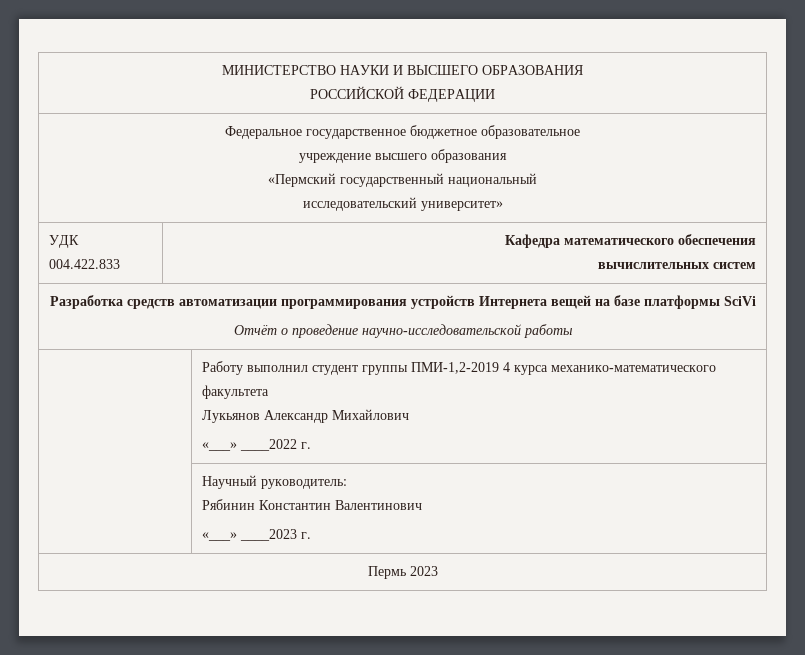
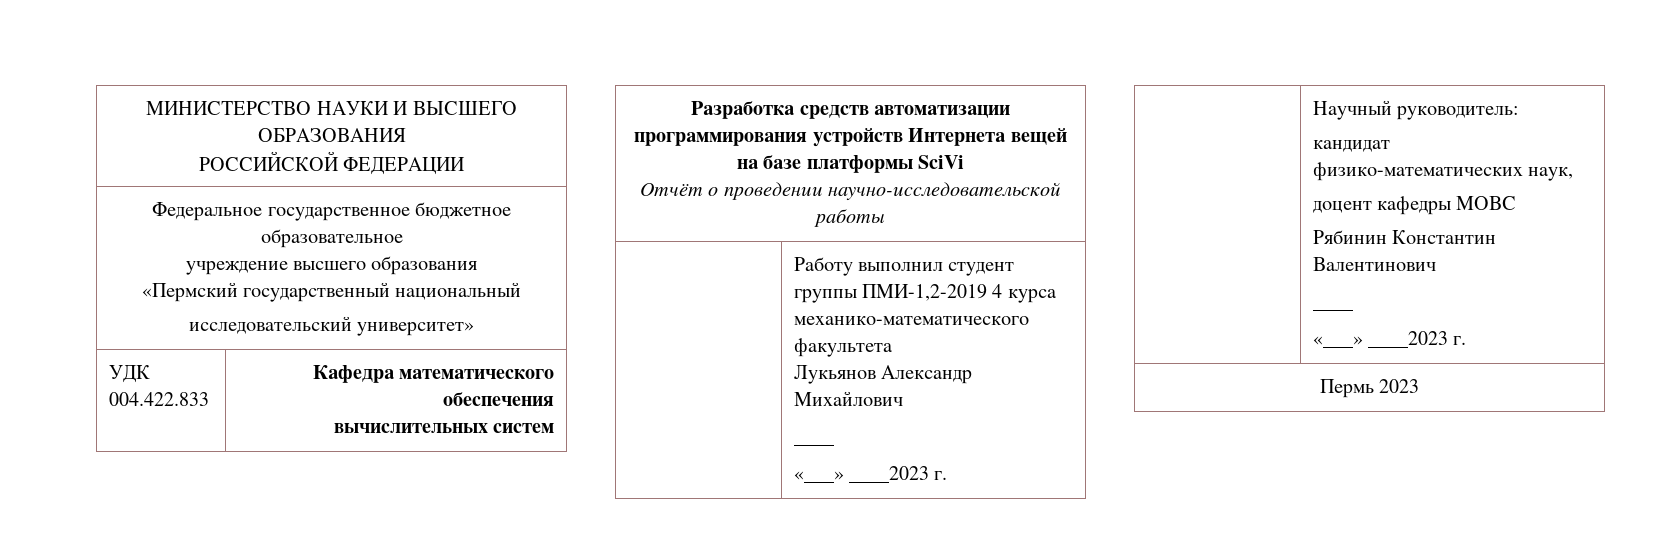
  Разработка средств автоматизации программирования устройств Интернета вещей на базе платформы SciVi
- Отчёт о проведение научно-исследовательской работы
+ Отчёт о проведении научно-исследовательской работы
  | Работу выполнил студент группы ПМИ-1,2-2019 4 курса механико-математического факультета
  Лукьянов Александр Михайлович
- «___» ____2022 г.
+ ____
+ «___» ____2023 г.
  | Научный руководитель:
+ кандидат физико-математических наук,
+ доцент кафедры МОВС
  Рябинин Константин Валентинович
+ ____

